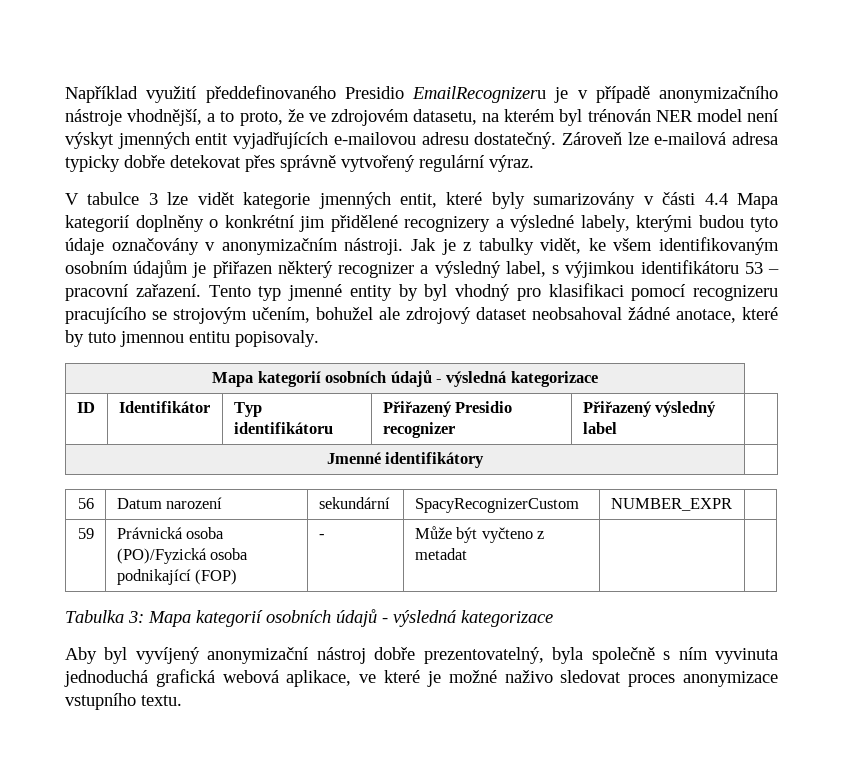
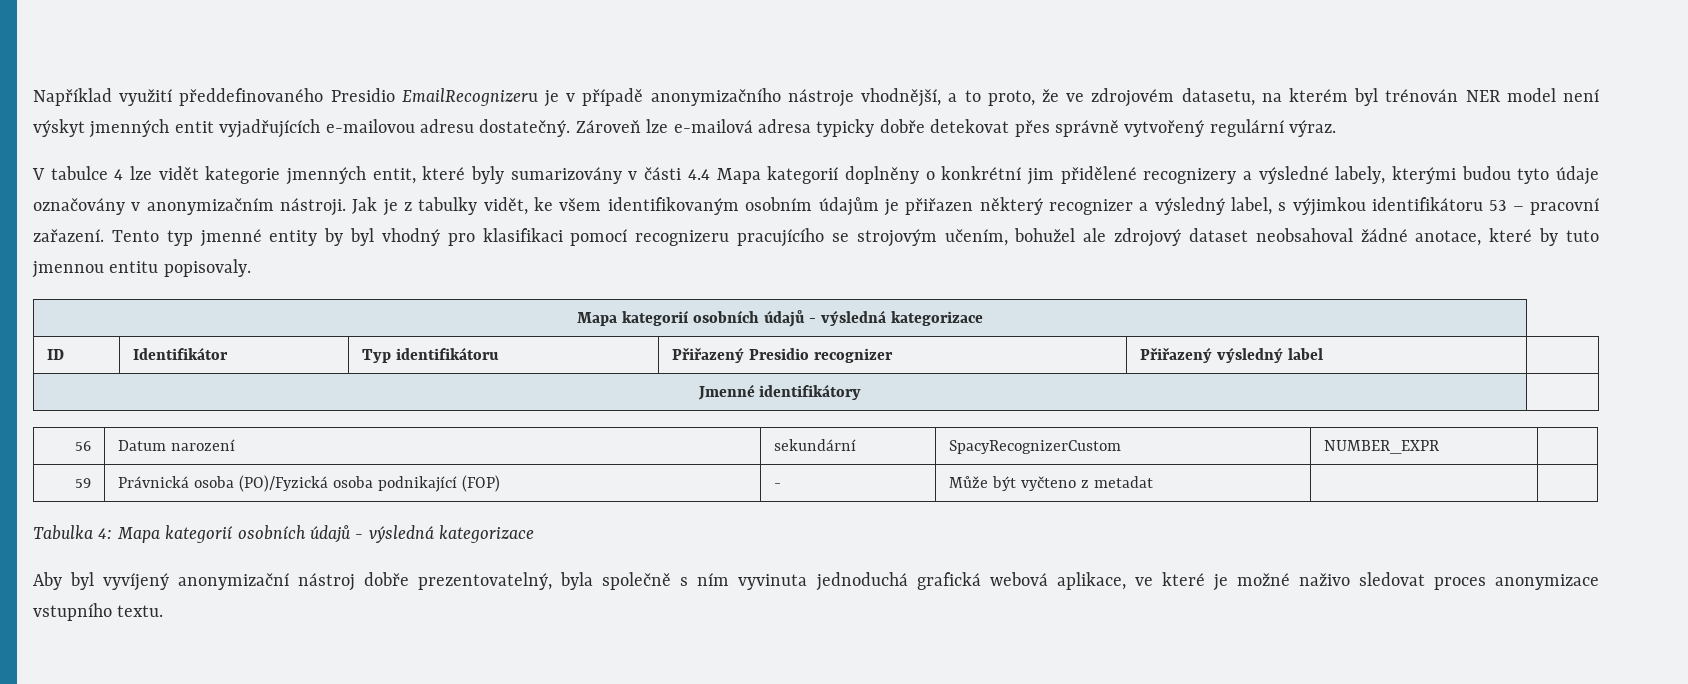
- V tabulce 3 lze vidět kategorie jmenných entit, které byly sumarizovány v části 4.4 Mapa kategorií doplněny o konkrétní jim přidělené recognizery a výsledné labely, kterými budou tyto údaje označovány v anonymizačním nástroji.
+ V tabulce 4 lze vidět kategorie jmenných entit, které byly sumarizovány v části 4.4 Mapa kategorií doplněny o konkrétní jim přidělené recognizery a výsledné labely, kterými budou tyto údaje označovány v anonymizačním nástroji.
- Tabulka 3: Mapa kategorií osobních údajů - výsledná kategorizace
+ Tabulka 4: Mapa kategorií osobních údajů - výsledná kategorizace

